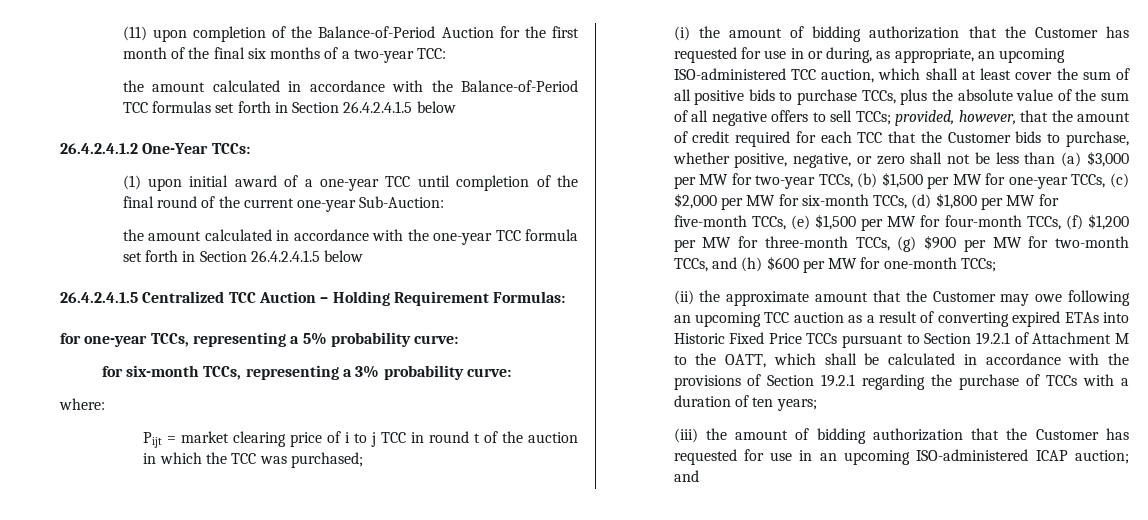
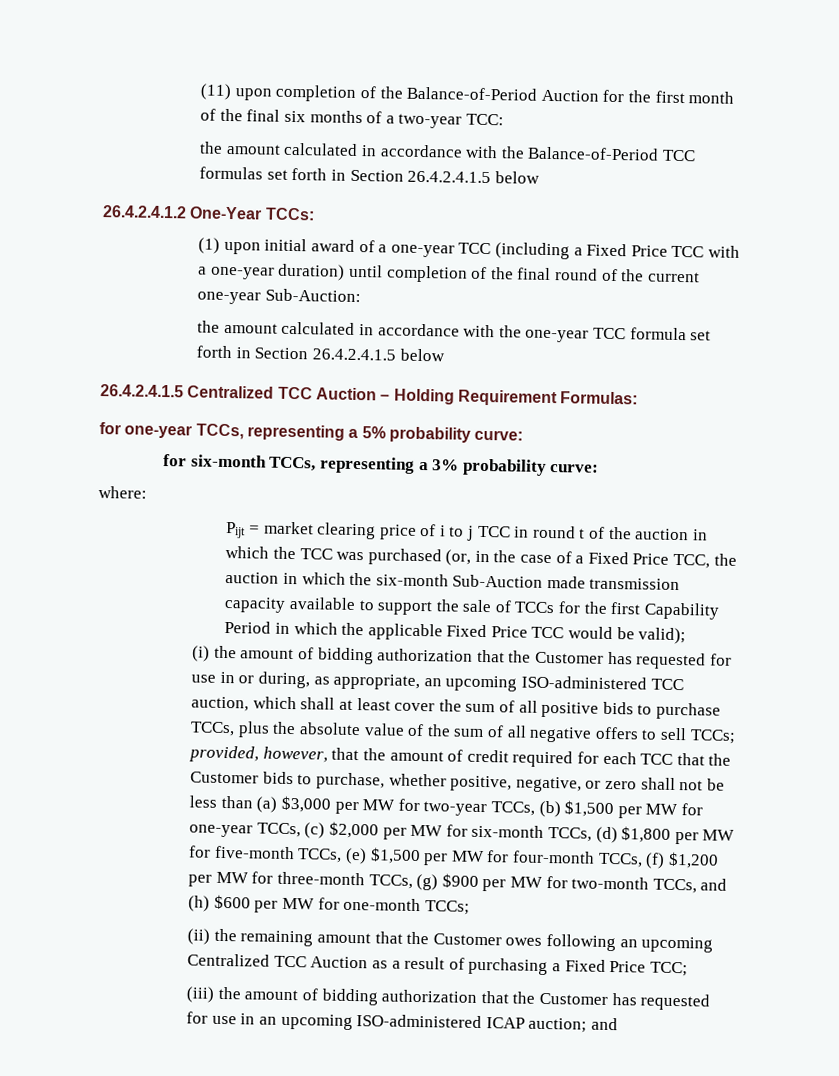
- (1) upon initial award of a one-year TCC until completion of the final round of the current one-year Sub-Auction:
+ (1) upon initial award of a one-year TCC (including a Fixed Price TCC with a one-year duration) until completion of the final round of the current one-year Sub-Auction:
- Pijt = market clearing price of i to j TCC in round t of the auction in which the TCC was purchased;
+ Pijt = market clearing price of i to j TCC in round t of the auction in which the TCC was purchased (or, in the case of a Fixed Price TCC, the auction in which the six-month Sub-Auction made transmission capacity available to support the sale of TCCs for the first Capability Period in which the applicable Fixed Price TCC would be valid);
- (ii) the approximate amount that the Customer may owe following an upcoming TCC auction as a result of converting expired ETAs into Historic Fixed Price TCCs pursuant to Section 19.2.1 of Attachment M to the OATT, which shall be calculated in accordance with the provisions of Section 19.2.1 regarding the purchase of TCCs with a duration of ten years;
+ (ii) the remaining amount that the Customer owes following an upcoming Centralized TCC Auction as a result of purchasing a Fixed Price TCC;

